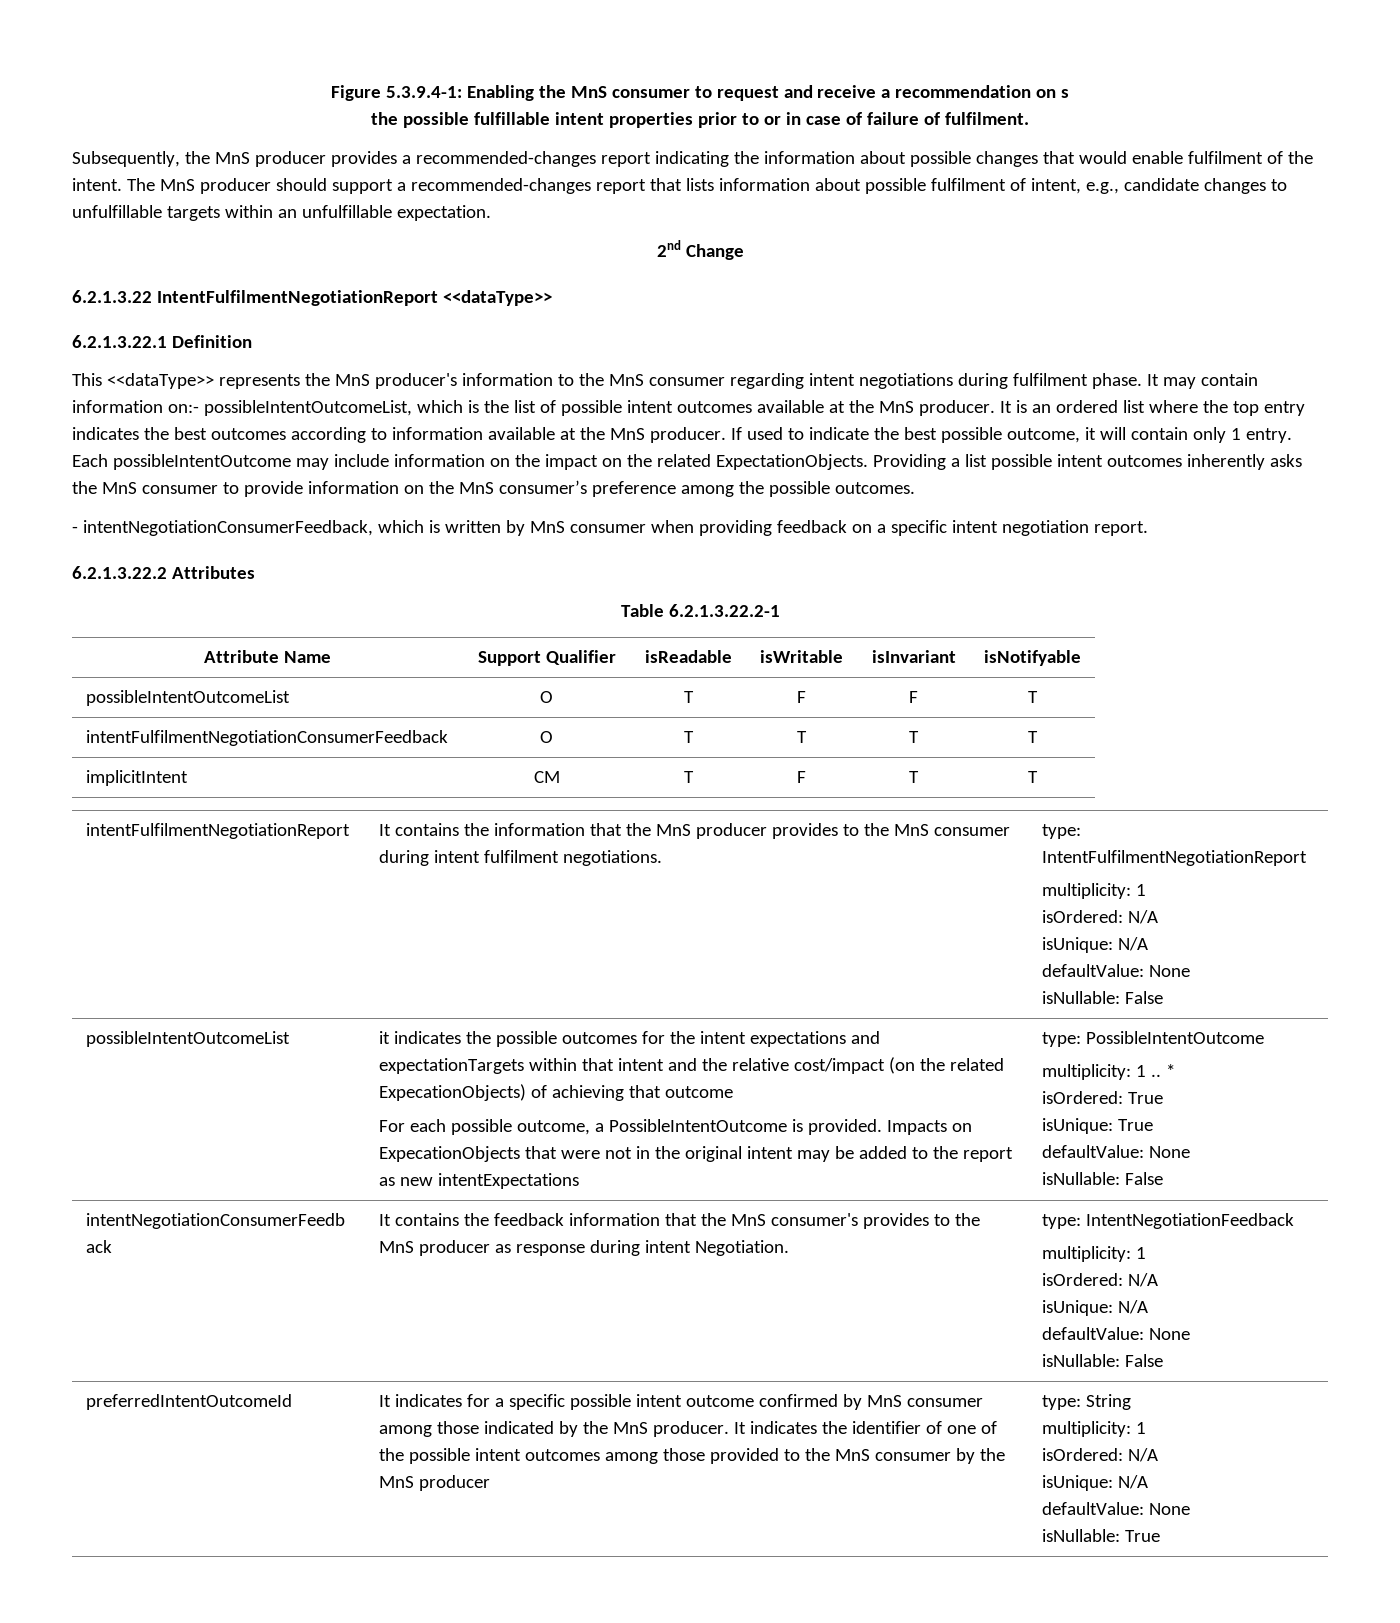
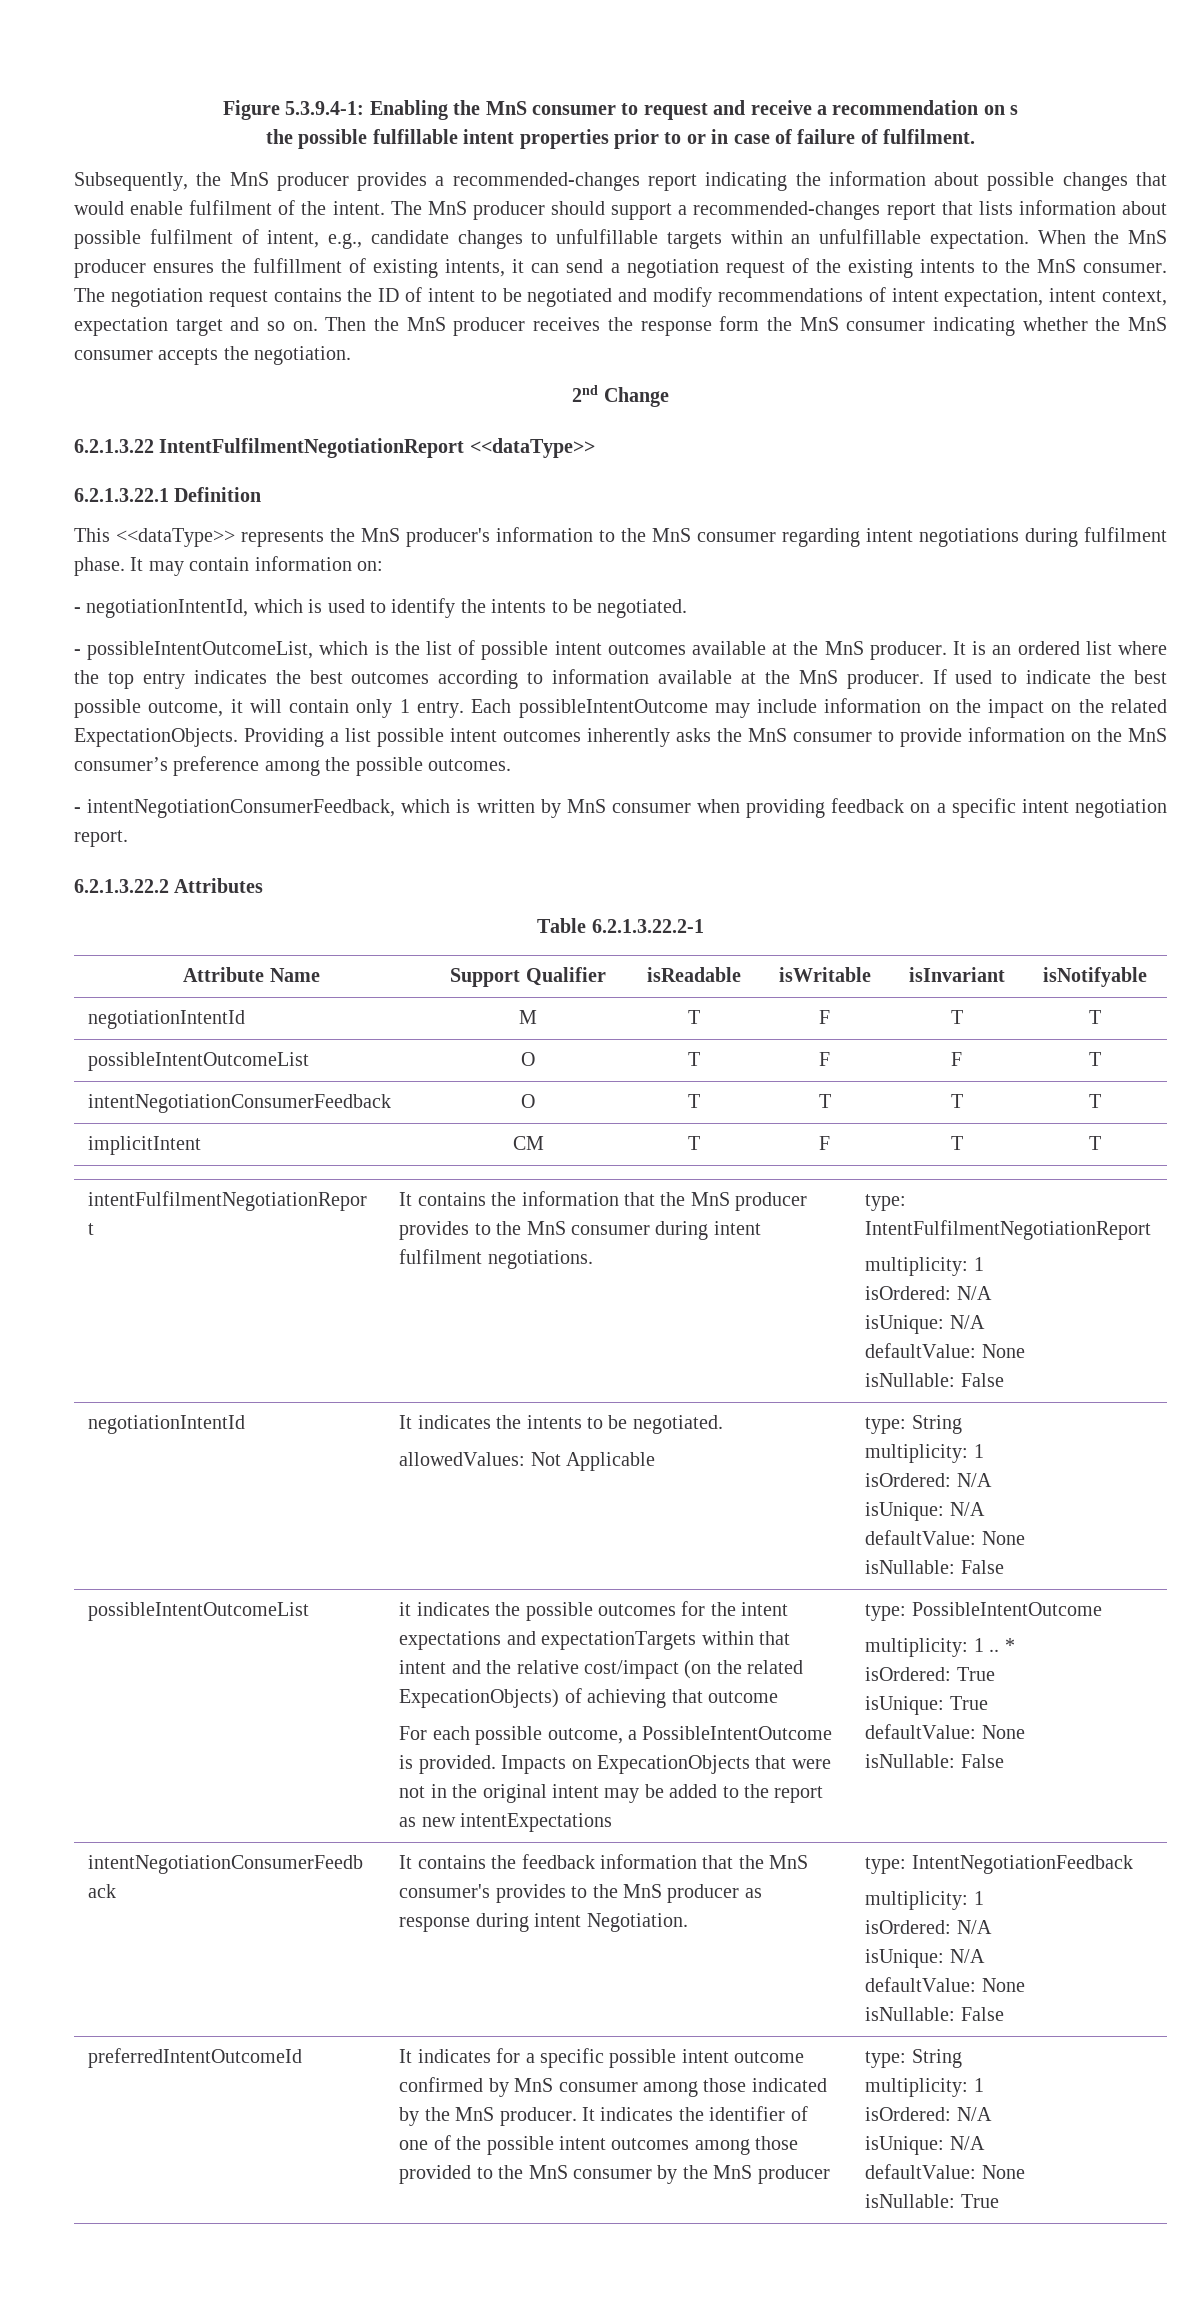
+ When the MnS producer ensures the fulfillment of existing intents, it can send a negotiation request of the existing intents to the MnS consumer. The negotiation request contains the ID of intent to be negotiated and modify recommendations of intent expectation, intent context, expectation target and so on. Then the MnS producer receives the response form the MnS consumer indicating whether the MnS consumer accepts the negotiation.
- It may contain information on:- possibleIntentOutcomeList, which is the list of possible intent outcomes available at the MnS producer.
+ It may contain information on:
+ - negotiationIntentId, which is used to identify the intents to be negotiated.
+ - possibleIntentOutcomeList, which is the list of possible intent outcomes available at the MnS producer.
+ negotiationIntentId | M | T | F | T | T
- intentFulfilmentNegotiationConsumerFeedback | O | T | T | T | T
+ intentNegotiationConsumerFeedback | O | T | T | T | T
+ negotiationIntentId | It indicates the intents to be negotiated.
+ allowedValues: Not Applicable | type: String
+ multiplicity: 1
+ isOrdered: N/A
+ isUnique: N/A
+ defaultValue: None
+ isNullable: False

